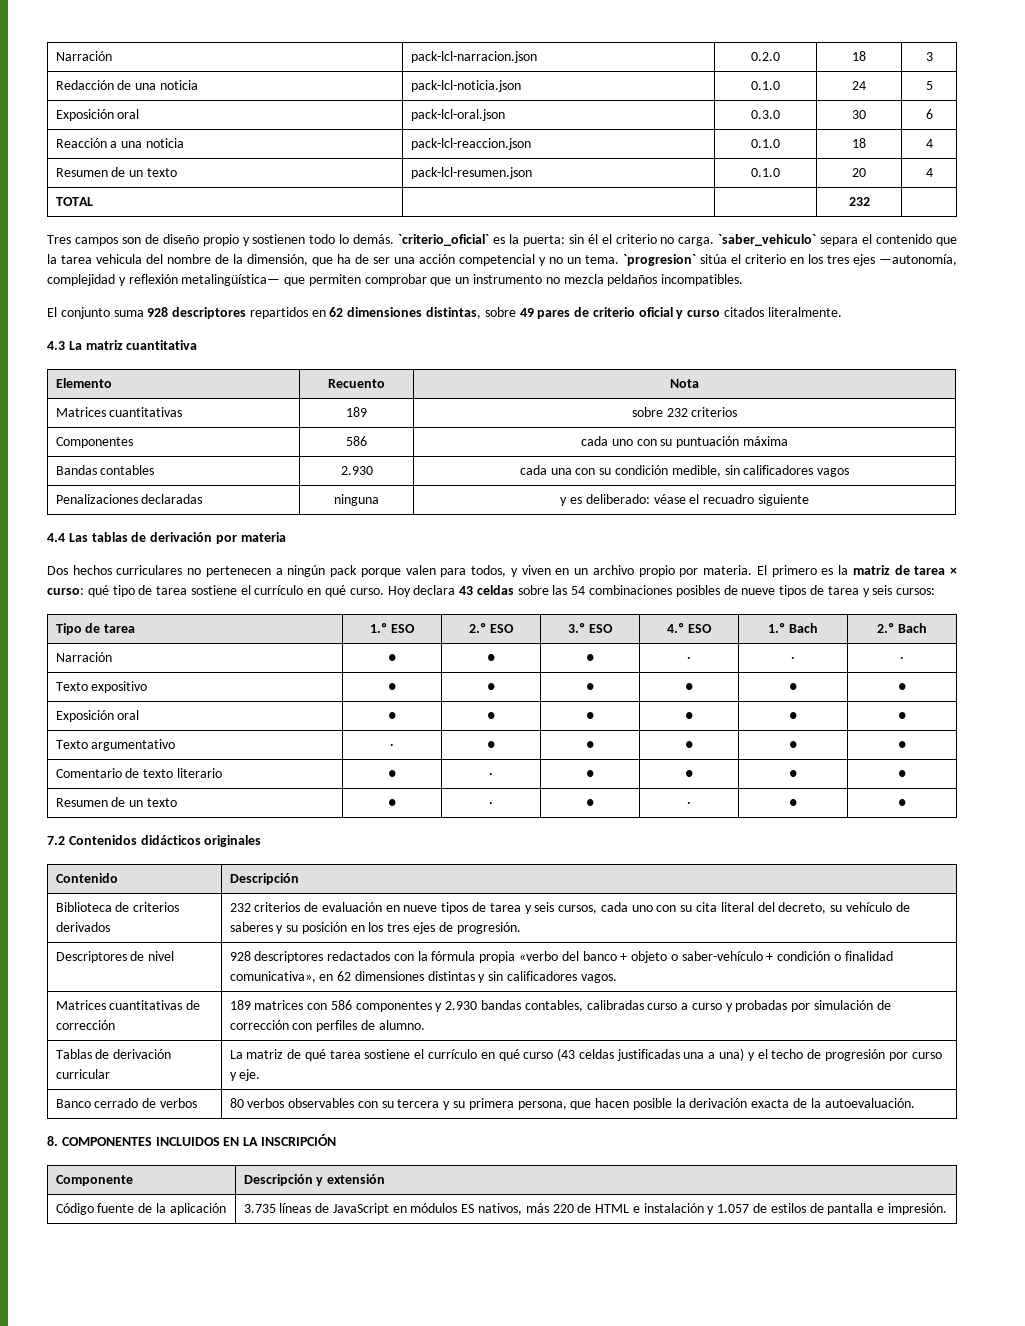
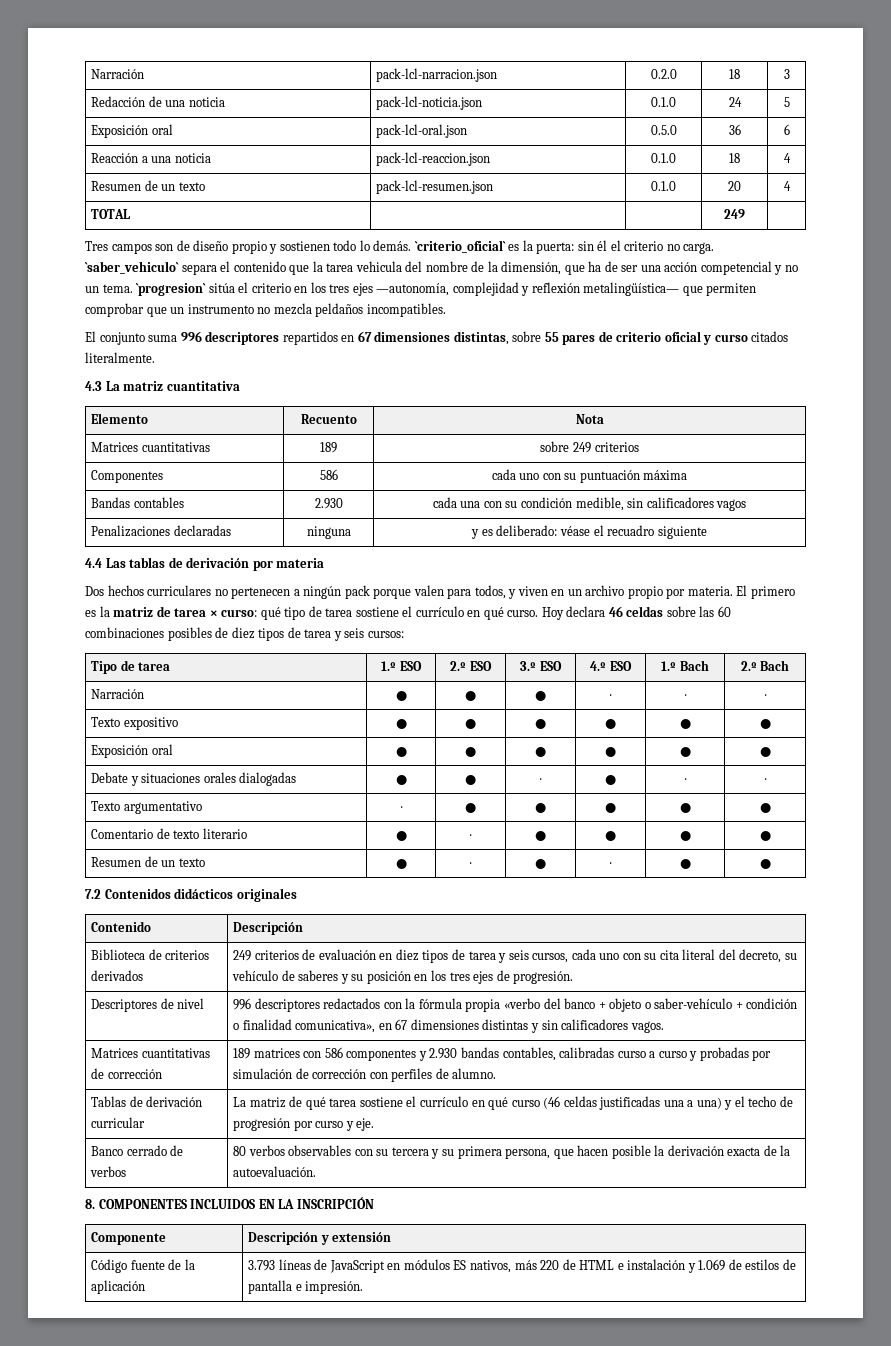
- Exposición oral | pack-lcl-oral.json | 0.3.0 | 30 | 6
+ Exposición oral | pack-lcl-oral.json | 0.5.0 | 36 | 6
- TOTAL | | | 232 |
+ TOTAL | | | 249 |
- El conjunto suma 928 descriptores repartidos en 62 dimensiones distintas, sobre 49 pares de criterio oficial y curso citados literalmente.
+ El conjunto suma 996 descriptores repartidos en 67 dimensiones distintas, sobre 55 pares de criterio oficial y curso citados literalmente.
- Matrices cuantitativas | 189 | sobre 232 criterios
+ Matrices cuantitativas | 189 | sobre 249 criterios
- Hoy declara 43 celdas sobre las 54 combinaciones posibles de nueve tipos de tarea y seis cursos:
+ Hoy declara 46 celdas sobre las 60 combinaciones posibles de diez tipos de tarea y seis cursos:
+ Debate y situaciones orales dialogadas | ● | ● | · | ● | · | ·
- Biblioteca de criterios derivados | 232 criterios de evaluación en nueve tipos de tarea y seis cursos, cada uno con su cita literal del decreto, su vehículo de saberes y su posición en los tres ejes de progresión.
+ Biblioteca de criterios derivados | 249 criterios de evaluación en diez tipos de tarea y seis cursos, cada uno con su cita literal del decreto, su vehículo de saberes y su posición en los tres ejes de progresión.
- Descriptores de nivel | 928 descriptores redactados con la fórmula propia «verbo del banco + objeto o saber-vehículo + condición o finalidad comunicativa», en 62 dimensiones distintas y sin calificadores vagos.
+ Descriptores de nivel | 996 descriptores redactados con la fórmula propia «verbo del banco + objeto o saber-vehículo + condición o finalidad comunicativa», en 67 dimensiones distintas y sin calificadores vagos.
- Tablas de derivación curricular | La matriz de qué tarea sostiene el currículo en qué curso (43 celdas justificadas una a una) y el techo de progresión por curso y eje.
+ Tablas de derivación curricular | La matriz de qué tarea sostiene el currículo en qué curso (46 celdas justificadas una a una) y el techo de progresión por curso y eje.
- Código fuente de la aplicación | 3.735 líneas de JavaScript en módulos ES nativos, más 220 de HTML e instalación y 1.057 de estilos de pantalla e impresión.
+ Código fuente de la aplicación | 3.793 líneas de JavaScript en módulos ES nativos, más 220 de HTML e instalación y 1.069 de estilos de pantalla e impresión.

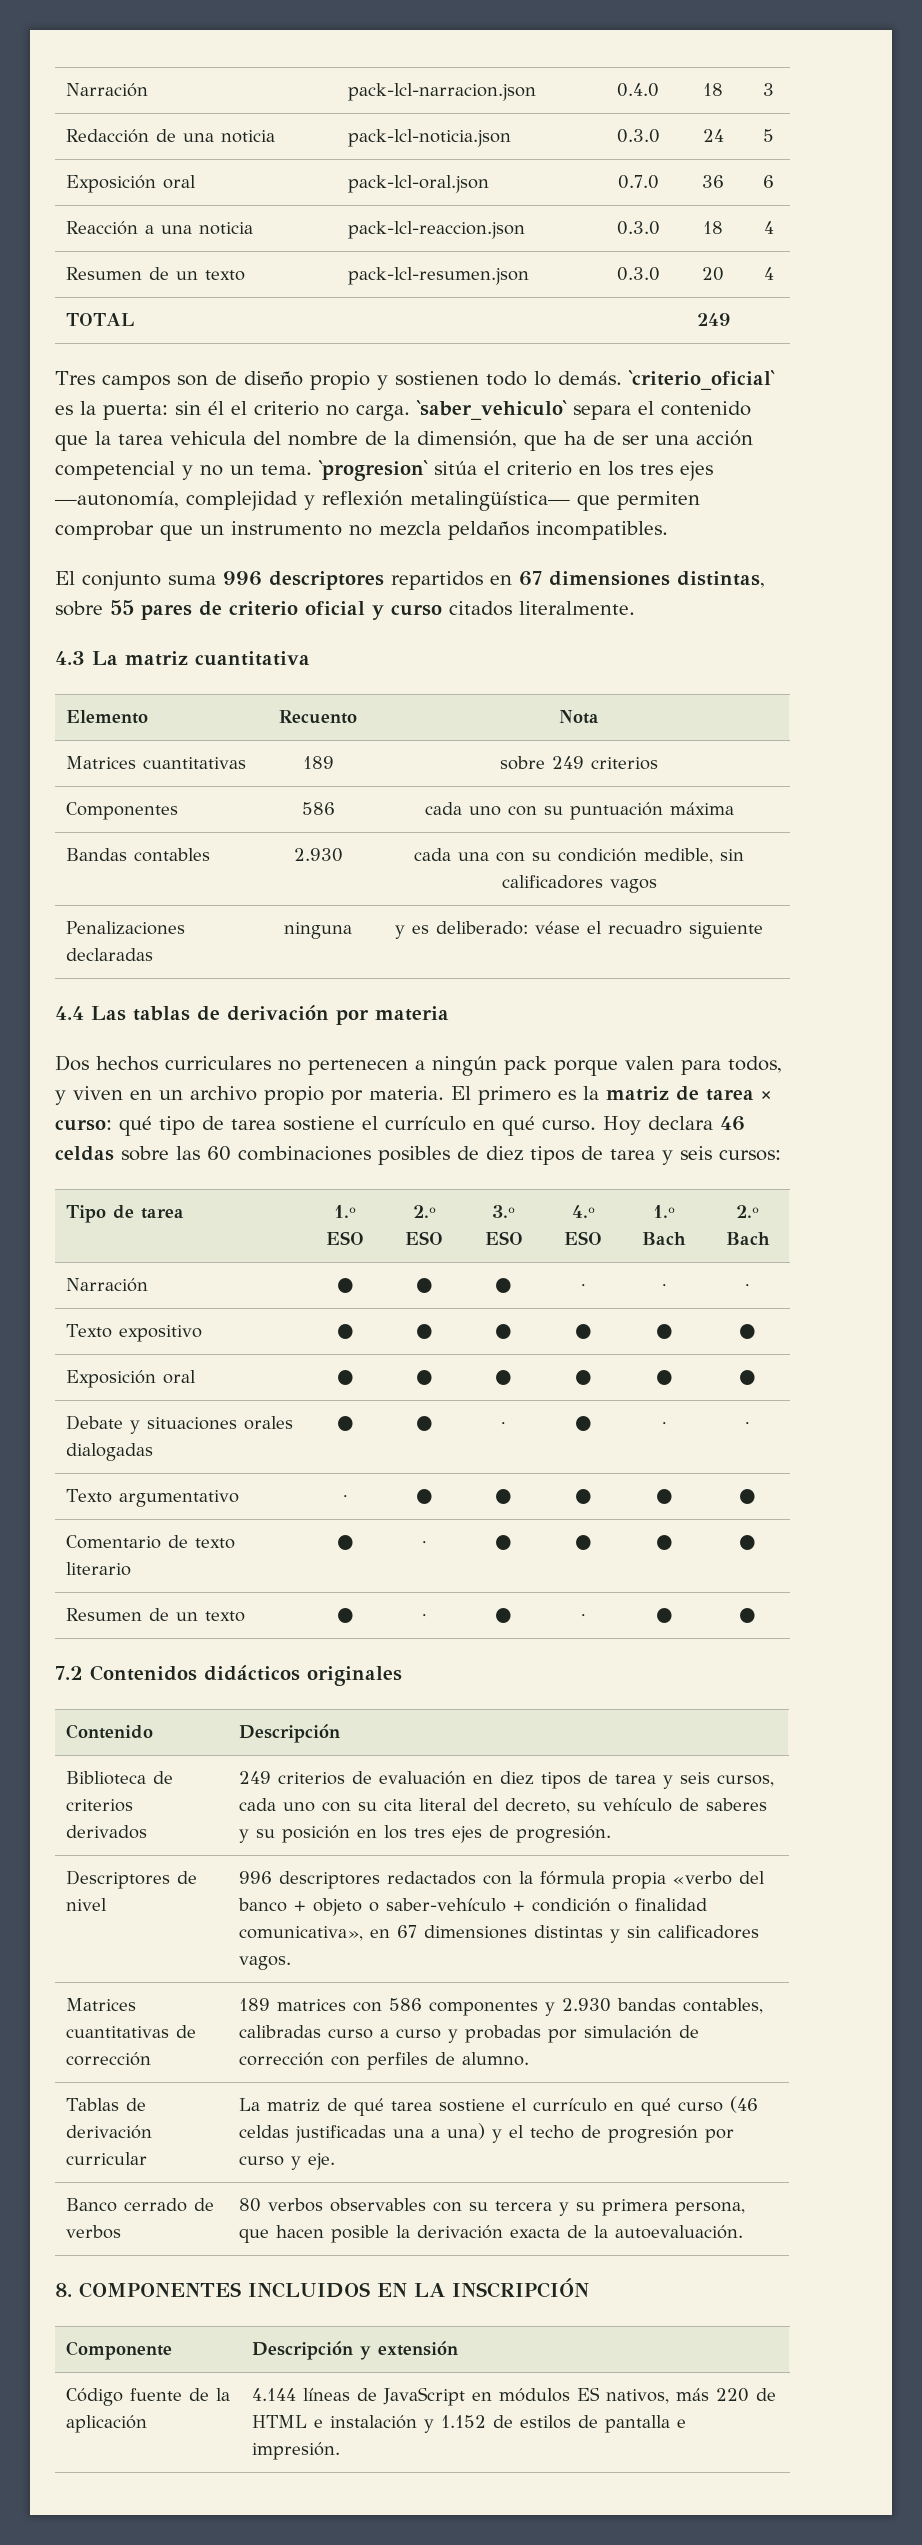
- Narración | pack-lcl-narracion.json | 0.2.0 | 18 | 3
+ Narración | pack-lcl-narracion.json | 0.4.0 | 18 | 3
- Redacción de una noticia | pack-lcl-noticia.json | 0.1.0 | 24 | 5
+ Redacción de una noticia | pack-lcl-noticia.json | 0.3.0 | 24 | 5
- Exposición oral | pack-lcl-oral.json | 0.5.0 | 36 | 6
+ Exposición oral | pack-lcl-oral.json | 0.7.0 | 36 | 6
- Reacción a una noticia | pack-lcl-reaccion.json | 0.1.0 | 18 | 4
+ Reacción a una noticia | pack-lcl-reaccion.json | 0.3.0 | 18 | 4
- Resumen de un texto | pack-lcl-resumen.json | 0.1.0 | 20 | 4
+ Resumen de un texto | pack-lcl-resumen.json | 0.3.0 | 20 | 4
- Código fuente de la aplicación | 3.793 líneas de JavaScript en módulos ES nativos, más 220 de HTML e instalación y 1.069 de estilos de pantalla e impresión.
+ Código fuente de la aplicación | 4.144 líneas de JavaScript en módulos ES nativos, más 220 de HTML e instalación y 1.152 de estilos de pantalla e impresión.

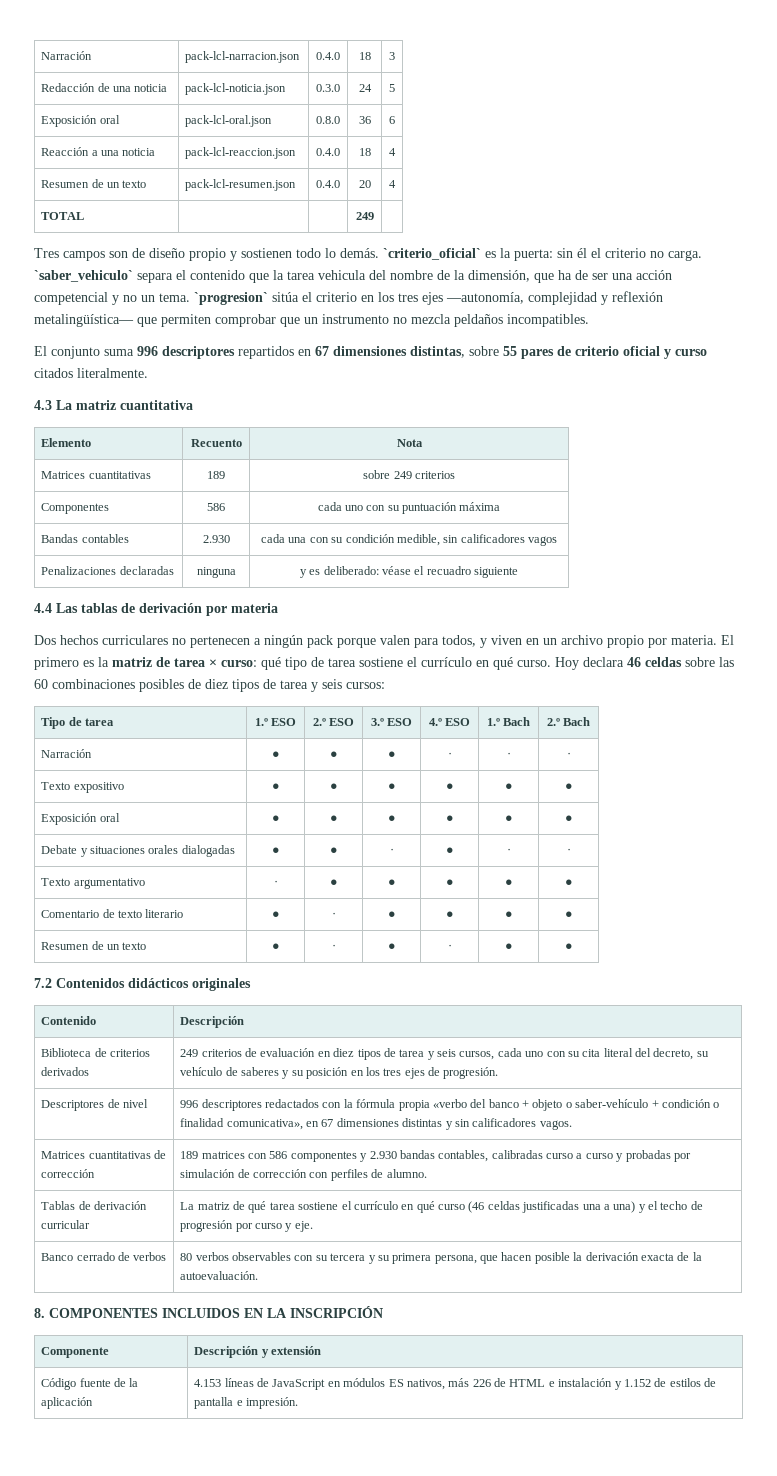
- Exposición oral | pack-lcl-oral.json | 0.7.0 | 36 | 6
+ Exposición oral | pack-lcl-oral.json | 0.8.0 | 36 | 6
- Reacción a una noticia | pack-lcl-reaccion.json | 0.3.0 | 18 | 4
+ Reacción a una noticia | pack-lcl-reaccion.json | 0.4.0 | 18 | 4
- Resumen de un texto | pack-lcl-resumen.json | 0.3.0 | 20 | 4
+ Resumen de un texto | pack-lcl-resumen.json | 0.4.0 | 20 | 4
- Código fuente de la aplicación | 4.144 líneas de JavaScript en módulos ES nativos, más 220 de HTML e instalación y 1.152 de estilos de pantalla e impresión.
+ Código fuente de la aplicación | 4.153 líneas de JavaScript en módulos ES nativos, más 226 de HTML e instalación y 1.152 de estilos de pantalla e impresión.

